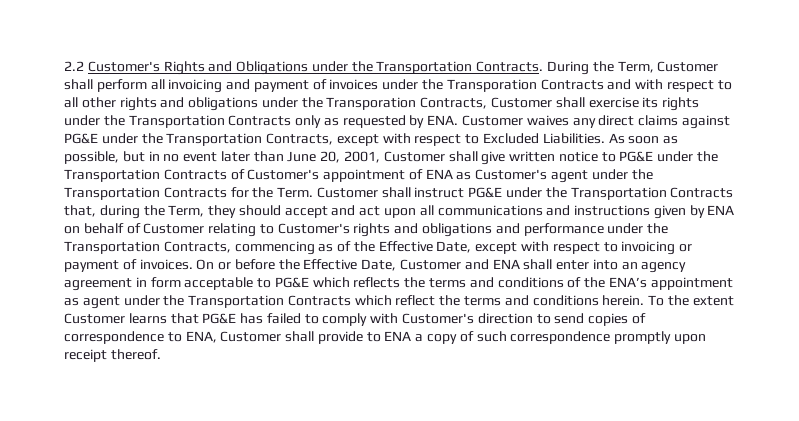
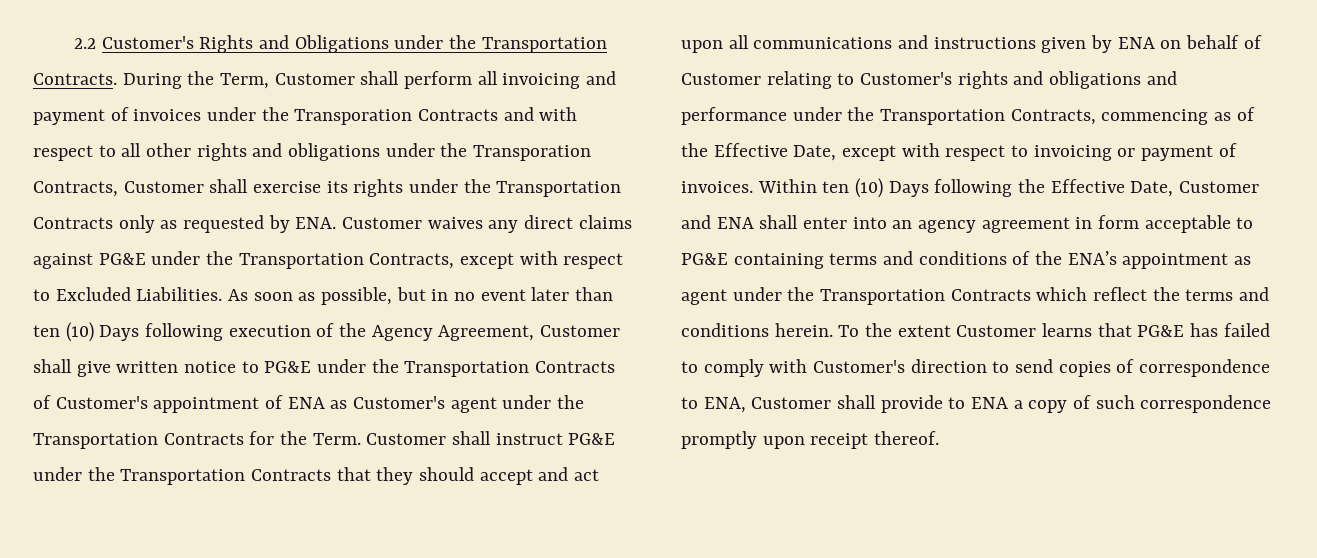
- As soon as possible, but in no event later than June 20, 2001, Customer shall give written notice to PG&E under the Transportation Contracts of Customer's appointment of ENA as Customer's agent under the Transportation Contracts for the Term.
+ As soon as possible, but in no event later than ten (10) Days following execution of the Agency Agreement, Customer shall give written notice to PG&E under the Transportation Contracts of Customer's appointment of ENA as Customer's agent under the Transportation Contracts for the Term.
- Customer shall instruct PG&E under the Transportation Contracts that, during the Term, they should accept and act upon all communications and instructions given by ENA on behalf of Customer relating to Customer's rights and obligations and performance under the Transportation Contracts, commencing as of the Effective Date, except with respect to invoicing or payment of invoices.
+ Customer shall instruct PG&E under the Transportation Contracts that they should accept and act upon all communications and instructions given by ENA on behalf of Customer relating to Customer's rights and obligations and performance under the Transportation Contracts, commencing as of the Effective Date, except with respect to invoicing or payment of invoices.
- On or before the Effective Date, Customer and ENA shall enter into an agency agreement in form acceptable to PG&E which reflects the terms and conditions of the ENA’s appointment as agent under the Transportation Contracts which reflect the terms and conditions herein.
+ Within ten (10) Days following the Effective Date, Customer and ENA shall enter into an agency agreement in form acceptable to PG&E containing terms and conditions of the ENA’s appointment as agent under the Transportation Contracts which reflect the terms and conditions herein.

